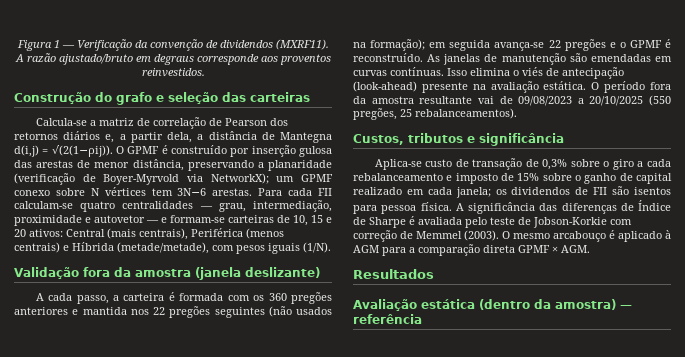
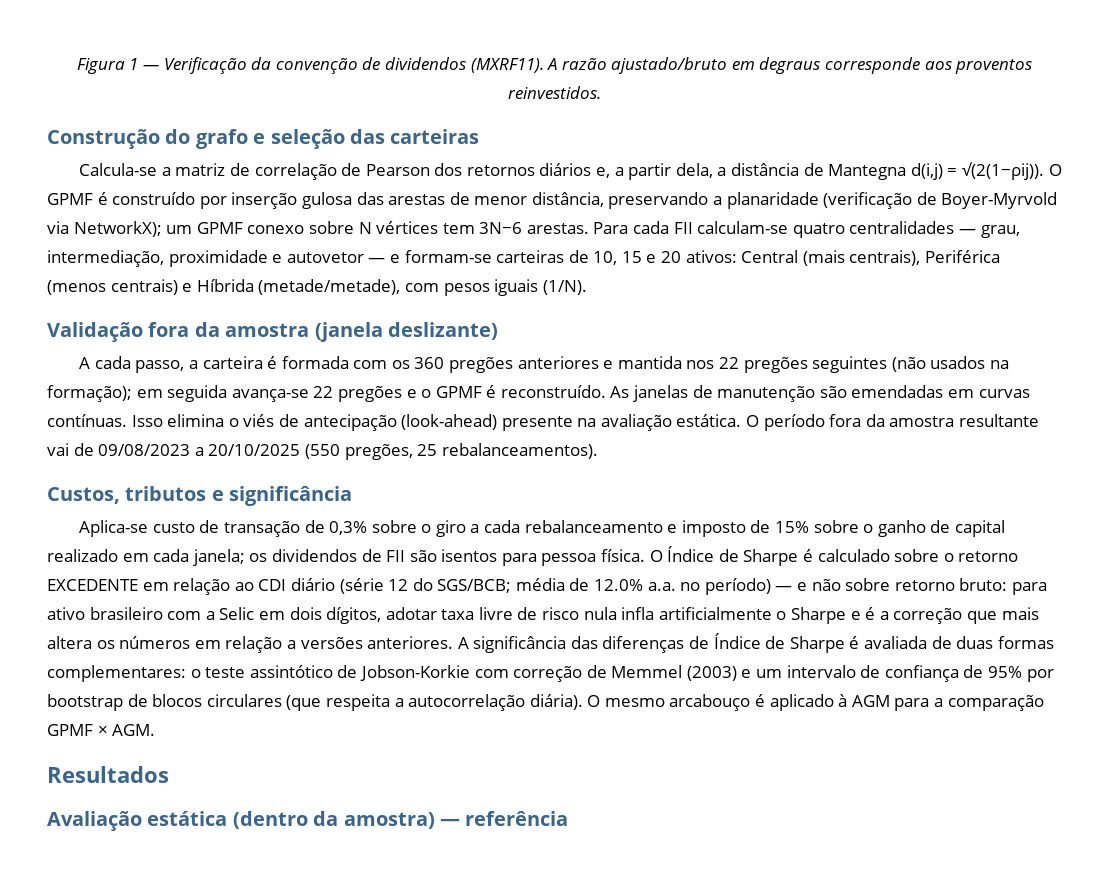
+ O Índice de Sharpe é calculado sobre o retorno EXCEDENTE em relação ao CDI diário (série 12 do SGS/BCB; média de 12.0% a.a. no período) — e não sobre retorno bruto: para ativo brasileiro com a Selic em dois dígitos, adotar taxa livre de risco nula infla artificialmente o Sharpe e é a correção que mais altera os números em relação a versões anteriores.
- A significância das diferenças de Índice de Sharpe é avaliada pelo teste de Jobson-Korkie com correção de Memmel (2003).
+ A significância das diferenças de Índice de Sharpe é avaliada de duas formas complementares: o teste assintótico de Jobson-Korkie com correção de Memmel (2003) e um intervalo de confiança de 95% por bootstrap de blocos circulares (que respeita a autocorrelação diária).
- O mesmo arcabouço é aplicado à AGM para a comparação direta GPMF × AGM.
+ O mesmo arcabouço é aplicado à AGM para a comparação GPMF × AGM.

